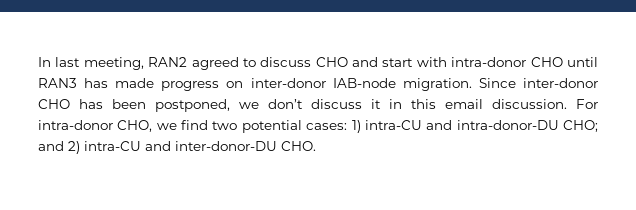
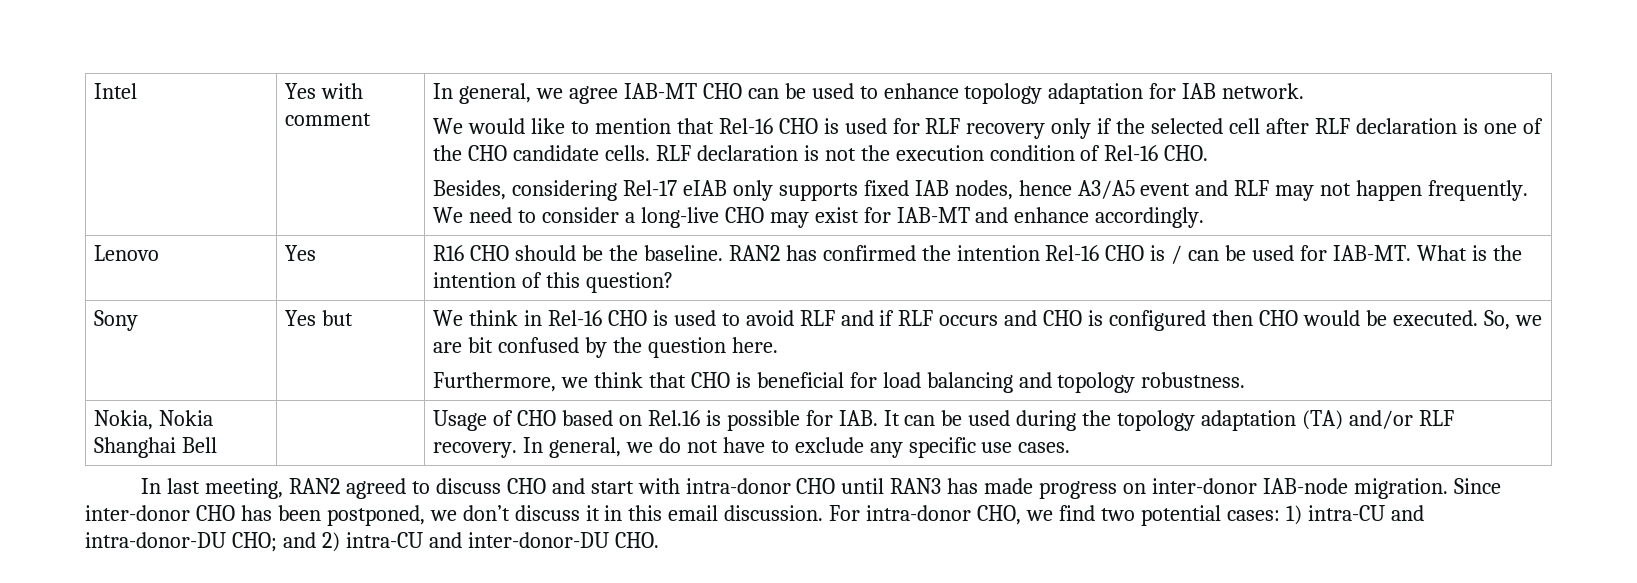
+ Intel | Yes with comment | In general, we agree IAB-MT CHO can be used to enhance topology adaptation for IAB network.
+ We would like to mention that Rel-16 CHO is used for RLF recovery only if the selected cell after RLF declaration is one of the CHO candidate cells. RLF declaration is not the execution condition of Rel-16 CHO.
+ Besides, considering Rel-17 eIAB only supports fixed IAB nodes, hence A3/A5 event and RLF may not happen frequently. We need to consider a long-live CHO may exist for IAB-MT and enhance accordingly.
+ Lenovo | Yes | R16 CHO should be the baseline. RAN2 has confirmed the intention Rel-16 CHO is / can be used for IAB-MT. What is the intention of this question?
+ Sony | Yes but | We think in Rel-16 CHO is used to avoid RLF and if RLF occurs and CHO is configured then CHO would be executed. So, we are bit confused by the question here.
+ Furthermore, we think that CHO is beneficial for load balancing and topology robustness.
+ Nokia, Nokia Shanghai Bell | | Usage of CHO based on Rel.16 is possible for IAB. It can be used during the topology adaptation (TA) and/or RLF recovery. In general, we do not have to exclude any specific use cases.

